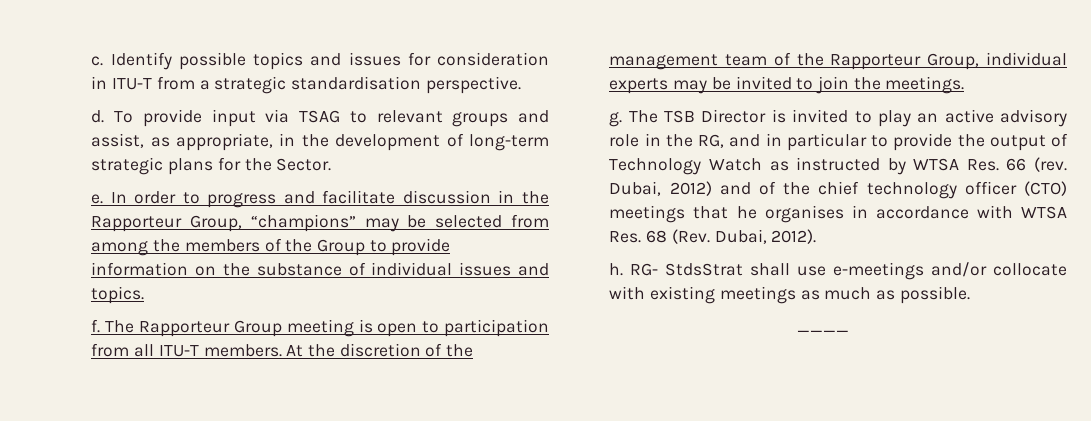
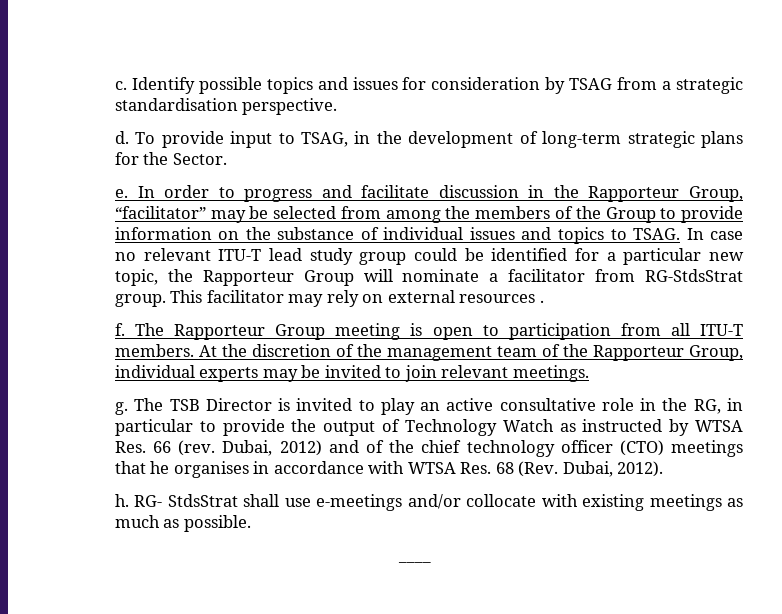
- Identify possible topics and issues for consideration in ITU-T from a strategic standardisation perspective.
+ Identify possible topics and issues for consideration by TSAG from a strategic standardisation perspective.
- To provide input via TSAG to relevant groups and assist, as appropriate, in the development of long-term strategic plans for the Sector.
+ To provide input to TSAG, in the development of long-term strategic plans for the Sector.
- In order to progress and facilitate discussion in the Rapporteur Group, “champions” may be selected from among the members of the Group to provide information on the substance of individual issues and topics.
+ In order to progress and facilitate discussion in the Rapporteur Group, “facilitator” may be selected from among the members of the Group to provide information on the substance of individual issues and topics to TSAG. In case no relevant ITU-T lead study group could be identified for a particular new topic, the Rapporteur Group will nominate a facilitator from RG-StdsStrat group. This facilitator may rely on external resources .
- At the discretion of the management team of the Rapporteur Group, individual experts may be invited to join the meetings.
+ At the discretion of the management team of the Rapporteur Group, individual experts may be invited to join relevant meetings.
- The TSB Director is invited to play an active advisory role in the RG, and in particular to provide the output of Technology Watch as instructed by WTSA Res. 66 (rev.
+ The TSB Director is invited to play an active consultative role in the RG, in particular to provide the output of Technology Watch as instructed by WTSA Res. 66 (rev.

